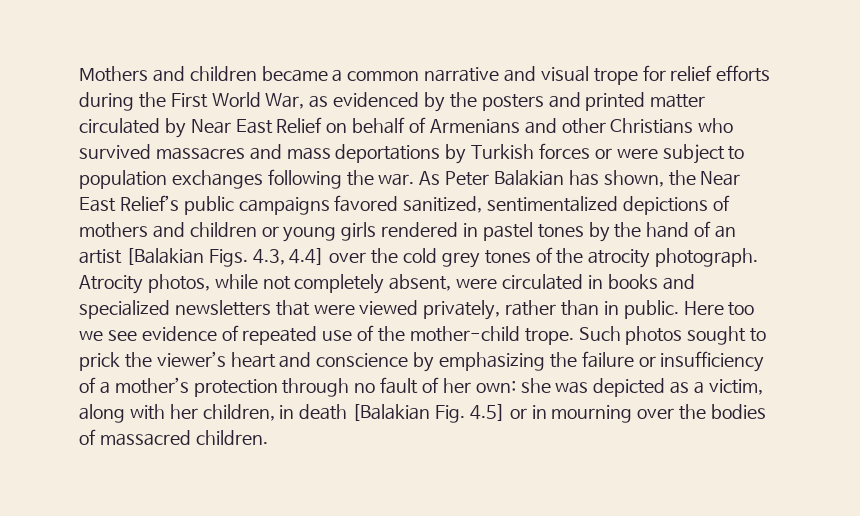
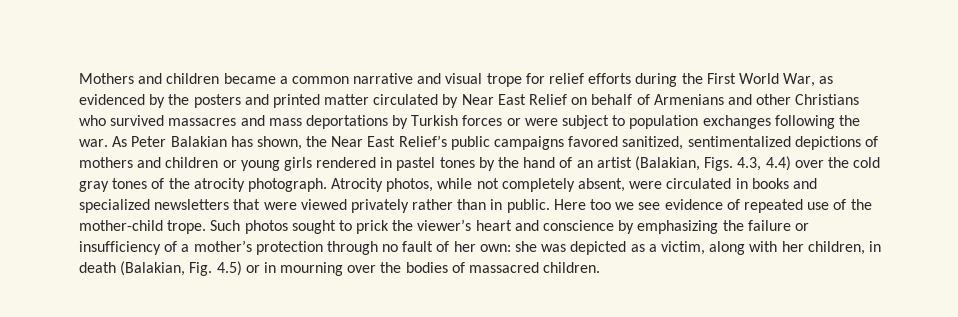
- As Peter Balakian has shown, the Near East Relief’s public campaigns favored sanitized, sentimentalized depictions of mothers and children or young girls rendered in pastel tones by the hand of an artist [Balakian Figs. 4.3, 4.4] over the cold grey tones of the atrocity photograph.
+ As Peter Balakian has shown, the Near East Relief’s public campaigns favored sanitized, sentimentalized depictions of mothers and children or young girls rendered in pastel tones by the hand of an artist (Balakian, Figs. 4.3, 4.4) over the cold gray tones of the atrocity photograph.
- Atrocity photos, while not completely absent, were circulated in books and specialized newsletters that were viewed privately, rather than in public.
+ Atrocity photos, while not completely absent, were circulated in books and specialized newsletters that were viewed privately rather than in public.
- Such photos sought to prick the viewer’s heart and conscience by emphasizing the failure or insufficiency of a mother’s protection through no fault of her own: she was depicted as a victim, along with her children, in death [Balakian Fig. 4.5] or in mourning over the bodies of massacred children.
+ Such photos sought to prick the viewer’s heart and conscience by emphasizing the failure or insufficiency of a mother’s protection through no fault of her own: she was depicted as a victim, along with her children, in death (Balakian, Fig. 4.5) or in mourning over the bodies of massacred children.

